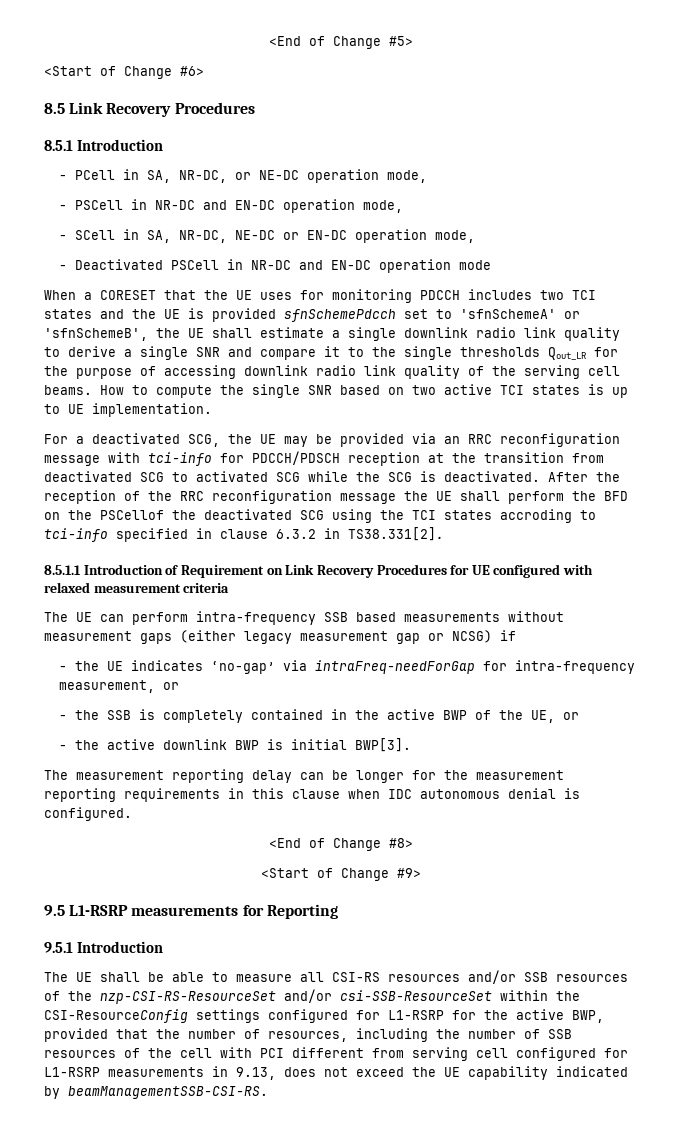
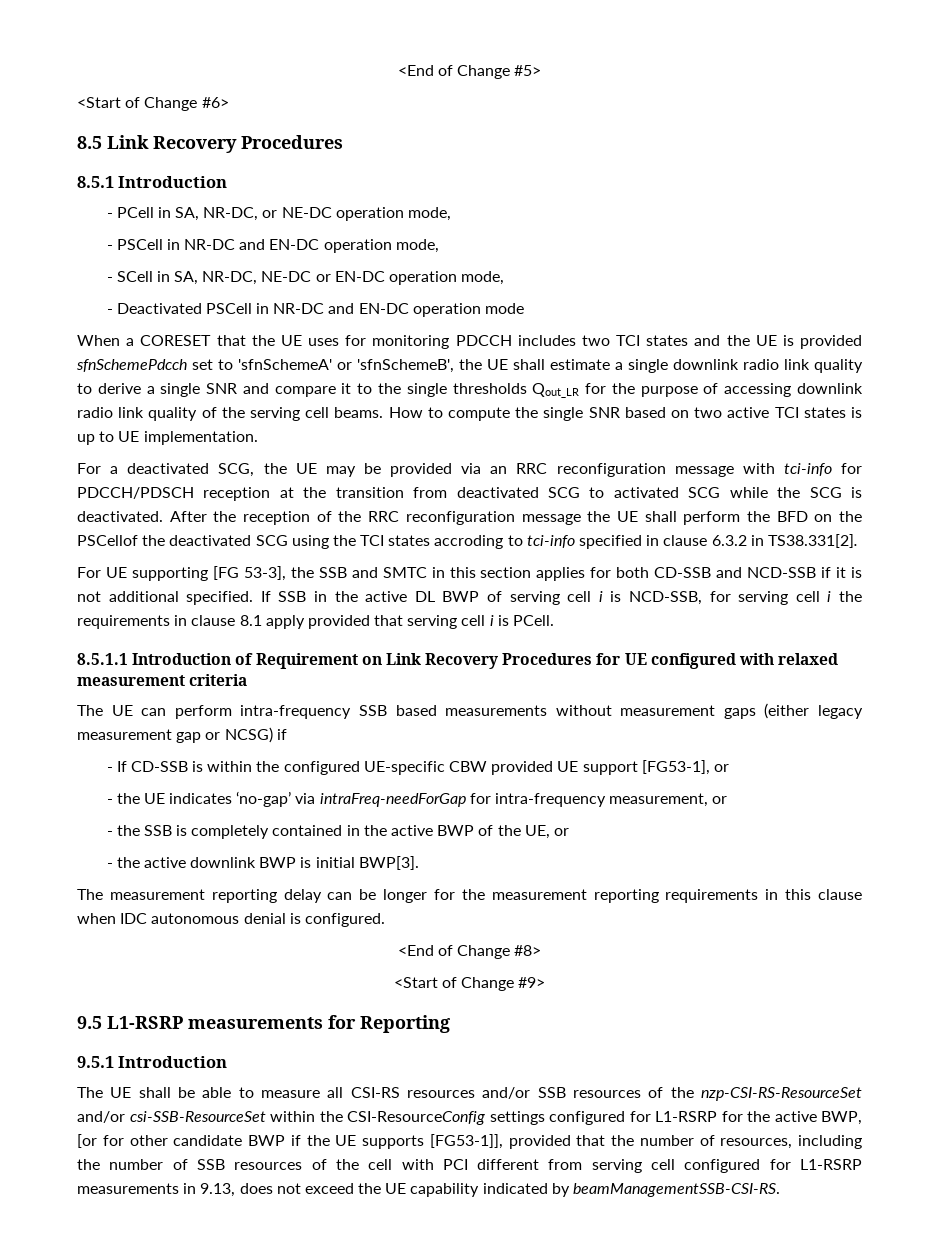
+ For UE supporting [FG 53-3], the SSB and SMTC in this section applies for both CD-SSB and NCD-SSB if it is not additional specified. If SSB in the active DL BWP of serving cell i is NCD-SSB, for serving cell i the requirements in clause 8.1 apply provided that serving cell i is PCell.
+ - If CD-SSB is within the configured UE-specific CBW provided UE support [FG53-1], or
- The UE shall be able to measure all CSI-RS resources and/or SSB resources of the nzp-CSI-RS-ResourceSet and/or csi-SSB-ResourceSet within the CSI-ResourceConfig settings configured for L1-RSRP for the active BWP, provided that the number of resources, including the number of SSB resources of the cell with PCI different from serving cell configured for L1-RSRP measurements in 9.13, does not exceed the UE capability indicated by beamManagementSSB-CSI-RS.
+ The UE shall be able to measure all CSI-RS resources and/or SSB resources of the nzp-CSI-RS-ResourceSet and/or csi-SSB-ResourceSet within the CSI-ResourceConfig settings configured for L1-RSRP for the active BWP, [or for other candidate BWP if the UE supports [FG53-1]], provided that the number of resources, including the number of SSB resources of the cell with PCI different from serving cell configured for L1-RSRP measurements in 9.13, does not exceed the UE capability indicated by beamManagementSSB-CSI-RS.

